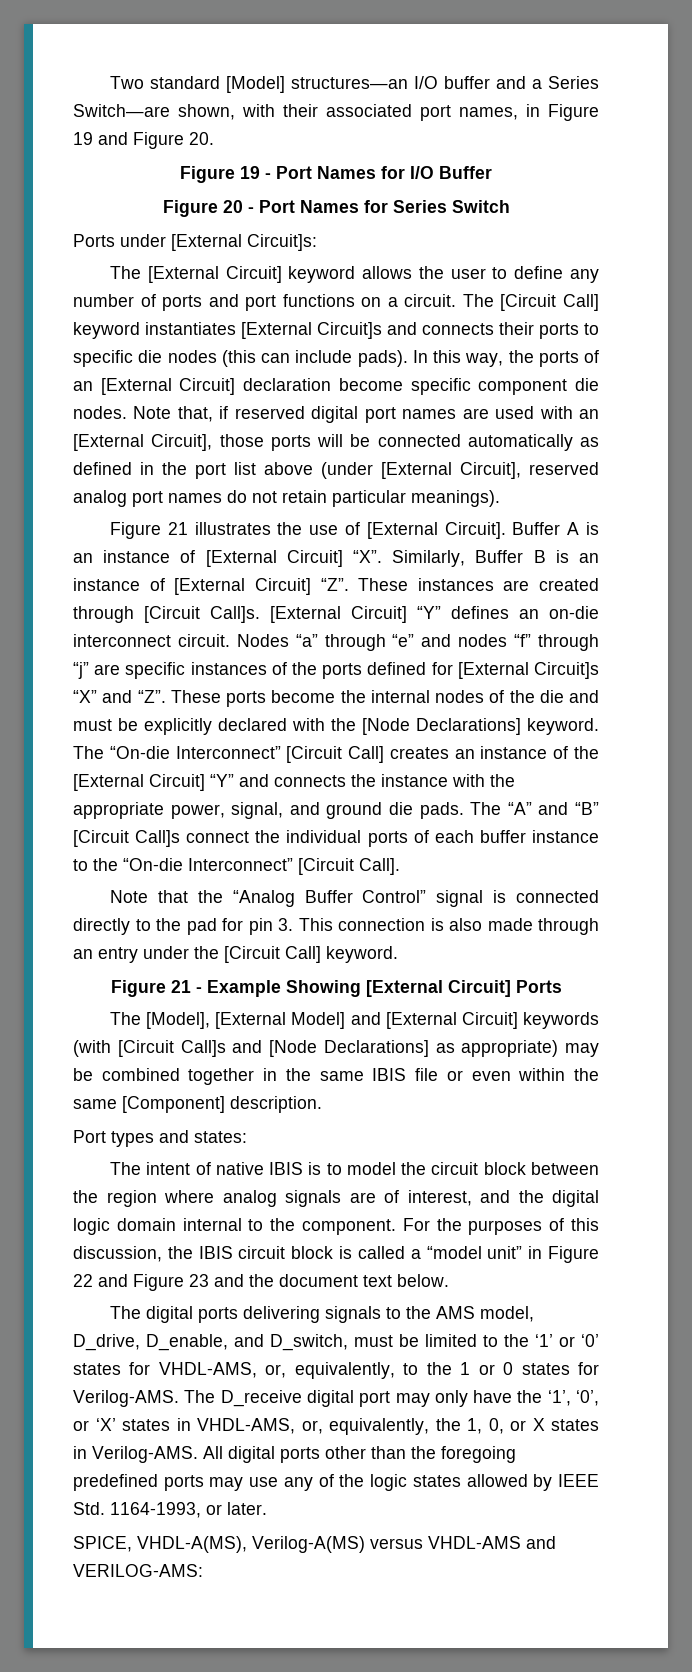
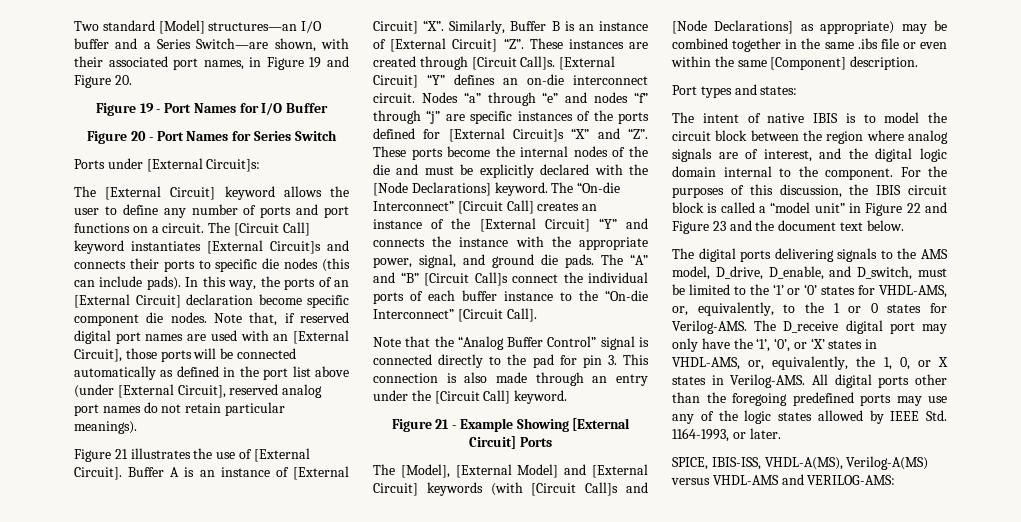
- The [Model], [External Model] and [External Circuit] keywords (with [Circuit Call]s and [Node Declarations] as appropriate) may be combined together in the same IBIS file or even within the same [Component] description.
+ The [Model], [External Model] and [External Circuit] keywords (with [Circuit Call]s and [Node Declarations] as appropriate) may be combined together in the same .ibs file or even within the same [Component] description.
- SPICE, VHDL-A(MS), Verilog-A(MS) versus VHDL-AMS and VERILOG-AMS:
+ SPICE, IBIS-ISS, VHDL-A(MS), Verilog-A(MS) versus VHDL-AMS and VERILOG-AMS:

